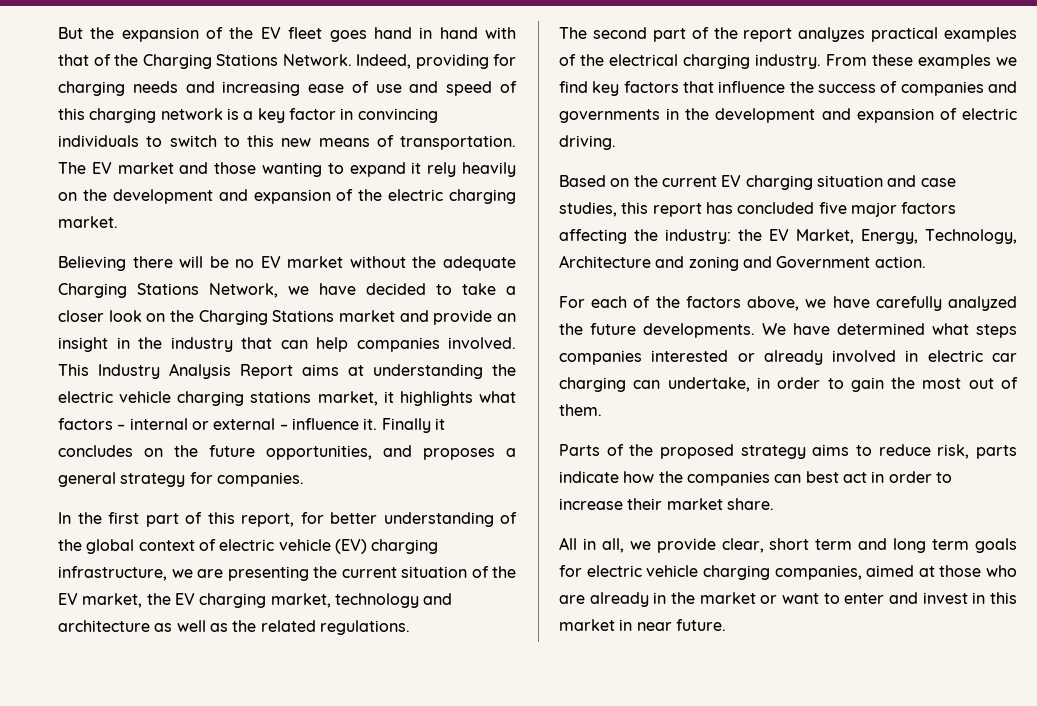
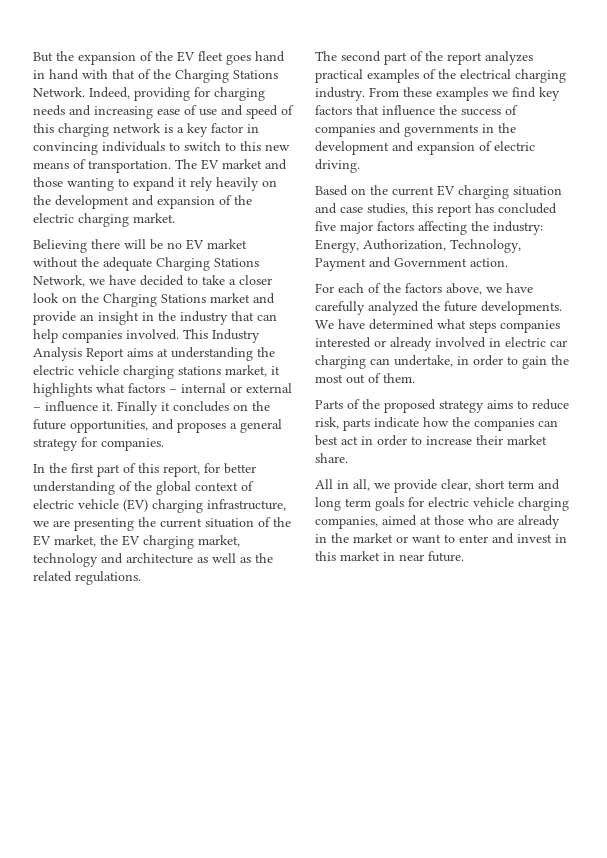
- Based on the current EV charging situation and case studies, this report has concluded five major factors affecting the industry: the EV Market, Energy, Technology, Architecture and zoning and Government action.
+ Based on the current EV charging situation and case studies, this report has concluded five major factors affecting the industry: Energy, Authorization, Technology, Payment and Government action.

